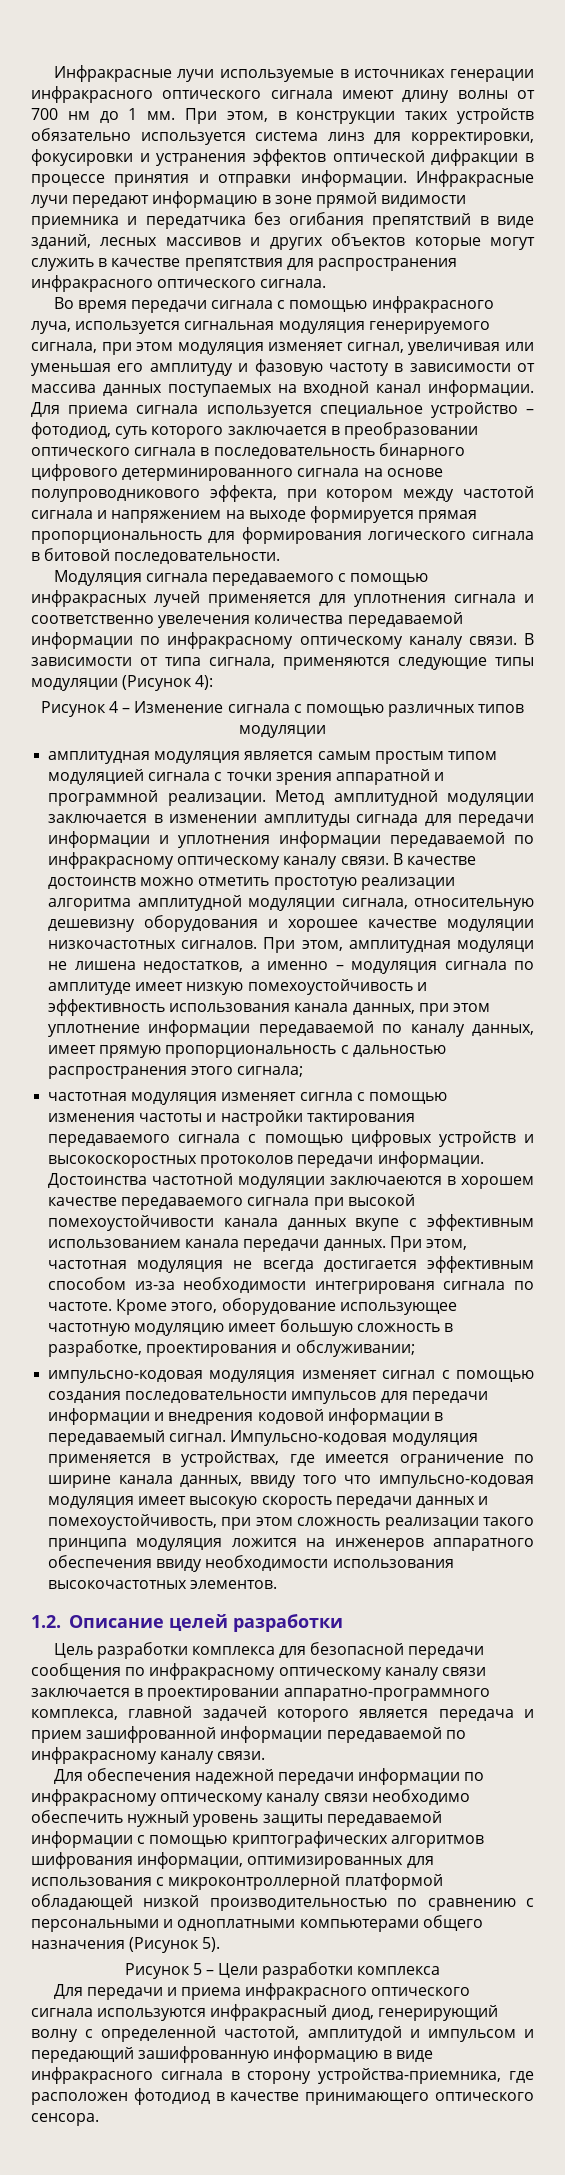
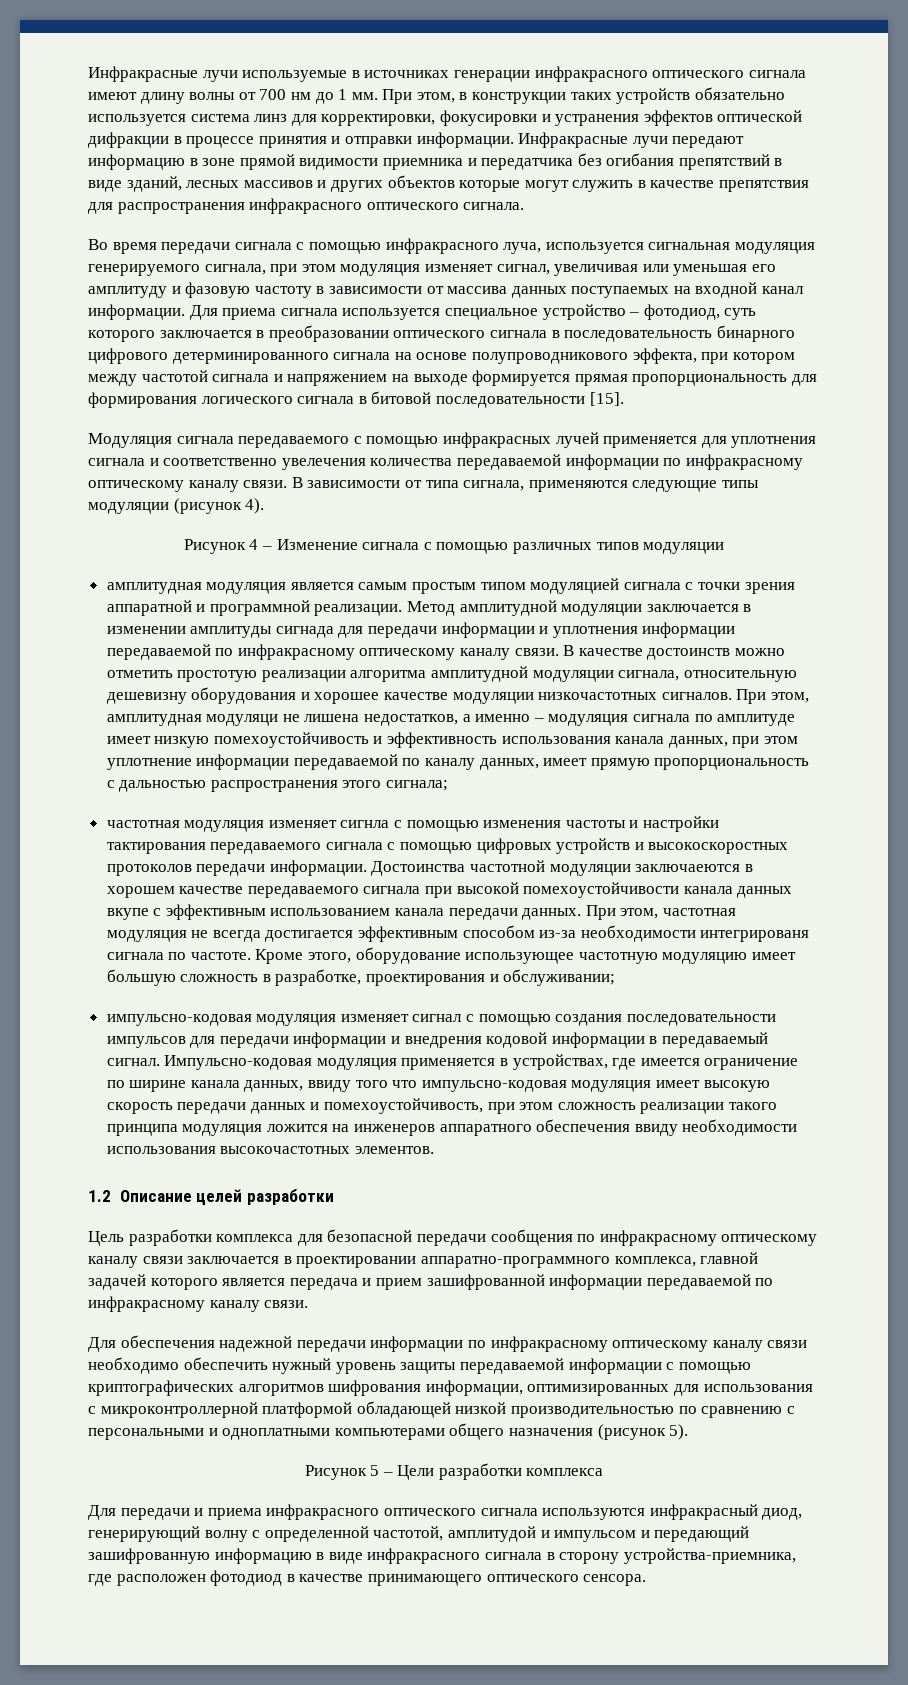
- Для приема сигнала используется специальное устройство – фотодиод, суть которого заключается в преобразовании оптического сигнала в последовательность бинарного цифрового детерминированного сигнала на основе полупроводникового эффекта, при котором между частотой сигнала и напряжением на выходе формируется прямая пропорциональность для формирования логического сигнала в битовой последовательности.
+ Для приема сигнала используется специальное устройство – фотодиод, суть которого заключается в преобразовании оптического сигнала в последовательность бинарного цифрового детерминированного сигнала на основе полупроводникового эффекта, при котором между частотой сигнала и напряжением на выходе формируется прямая пропорциональность для формирования логического сигнала в битовой последовательности [15].
- В зависимости от типа сигнала, применяются следующие типы модуляции (Рисунок 4):
+ В зависимости от типа сигнала, применяются следующие типы модуляции (рисунок 4).
- 1.2. Описание целей разработки
+ 1.2 Описание целей разработки
- Для обеспечения надежной передачи информации по инфракрасному оптическому каналу связи необходимо обеспечить нужный уровень защиты передаваемой информации с помощью криптографических алгоритмов шифрования информации, оптимизированных для использования с микроконтроллерной платформой обладающей низкой производительностью по сравнению с персональными и одноплатными компьютерами общего назначения (Рисунок 5).
+ Для обеспечения надежной передачи информации по инфракрасному оптическому каналу связи необходимо обеспечить нужный уровень защиты передаваемой информации с помощью криптографических алгоритмов шифрования информации, оптимизированных для использования с микроконтроллерной платформой обладающей низкой производительностью по сравнению с персональными и одноплатными компьютерами общего назначения (рисунок 5).

